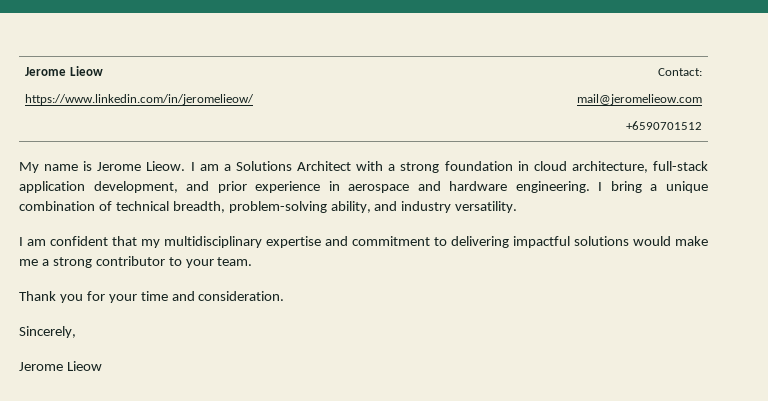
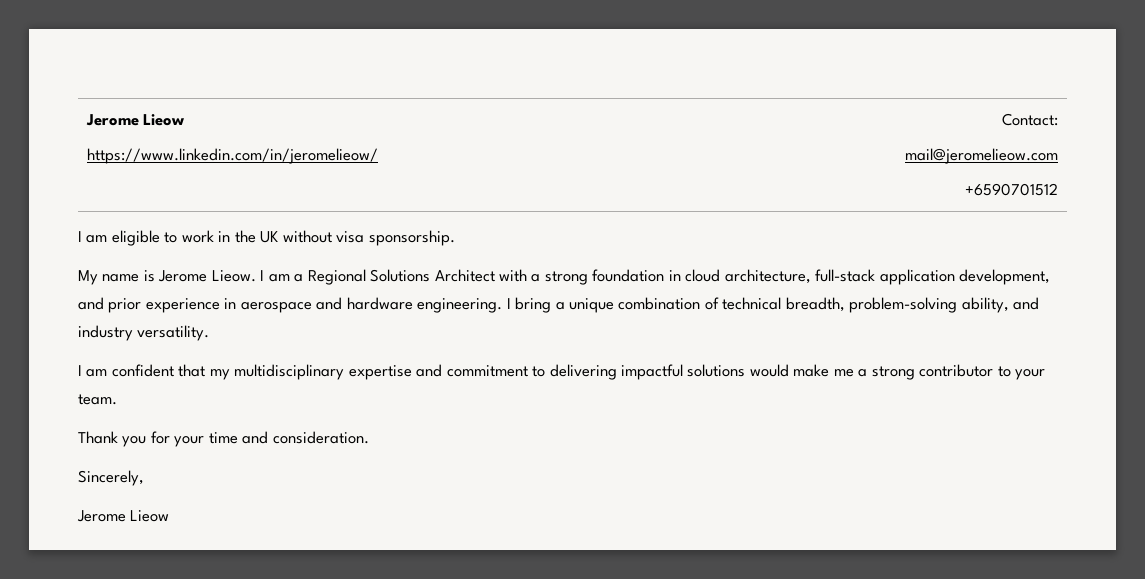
+ I am eligible to work in the UK without visa sponsorship.
- I am a Solutions Architect with a strong foundation in cloud architecture, full-stack application development, and prior experience in aerospace and hardware engineering.
+ I am a Regional Solutions Architect with a strong foundation in cloud architecture, full-stack application development, and prior experience in aerospace and hardware engineering.

